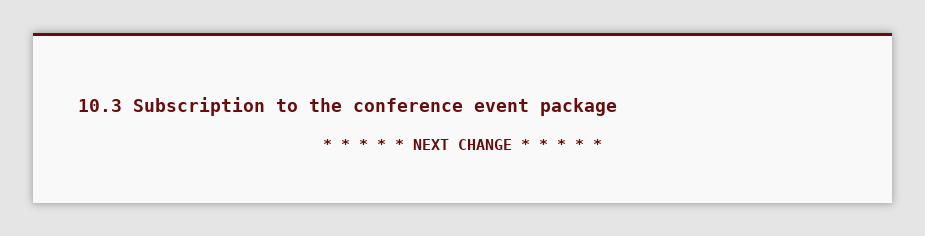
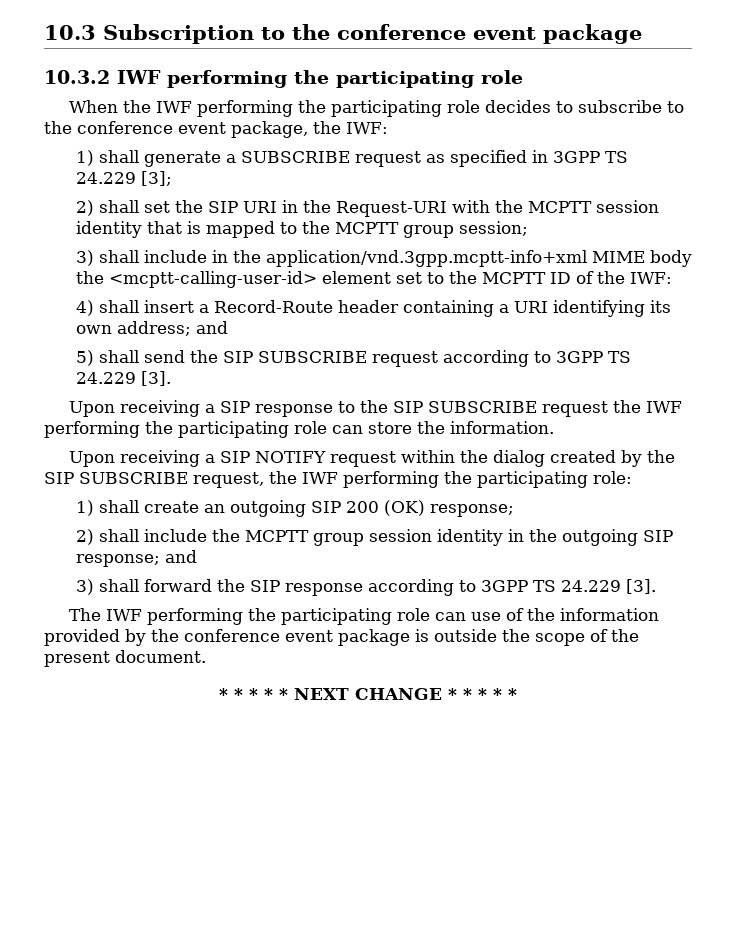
+ 10.3.2 IWF performing the participating role
+ When the IWF performing the participating role decides to subscribe to the conference event package, the IWF:
+ 1) shall generate a SUBSCRIBE request as specified in 3GPP TS 24.229 [3];
+ 2) shall set the SIP URI in the Request-URI with the MCPTT session identity that is mapped to the MCPTT group session;
+ 3) shall include in the application/vnd.3gpp.mcptt-info+xml MIME body the <mcptt-calling-user-id> element set to the MCPTT ID of the IWF:
+ 4) shall insert a Record-Route header containing a URI identifying its own address; and
+ 5) shall send the SIP SUBSCRIBE request according to 3GPP TS 24.229 [3].
+ Upon receiving a SIP response to the SIP SUBSCRIBE request the IWF performing the participating role can store the information.
+ Upon receiving a SIP NOTIFY request within the dialog created by the SIP SUBSCRIBE request, the IWF performing the participating role:
+ 1) shall create an outgoing SIP 200 (OK) response;
+ 2) shall include the MCPTT group session identity in the outgoing SIP response; and
+ 3) shall forward the SIP response according to 3GPP TS 24.229 [3].
+ The IWF performing the participating role can use of the information provided by the conference event package is outside the scope of the present document.

